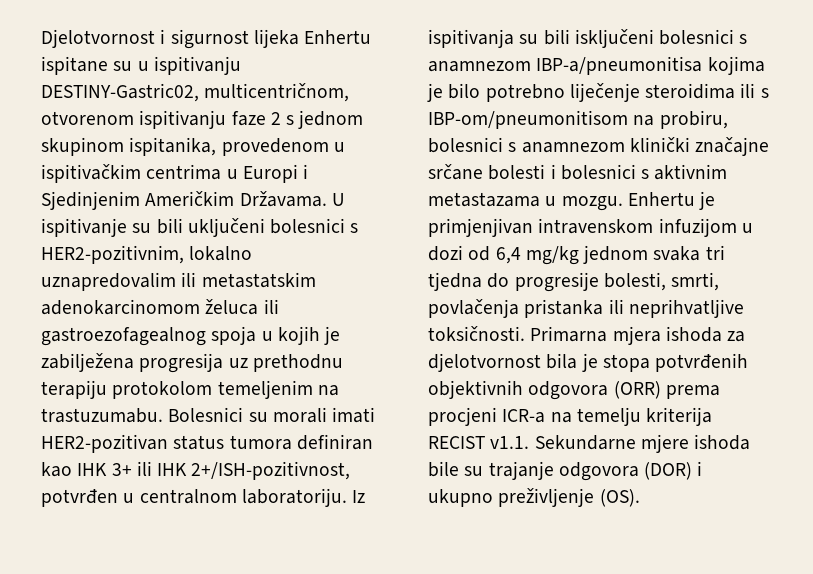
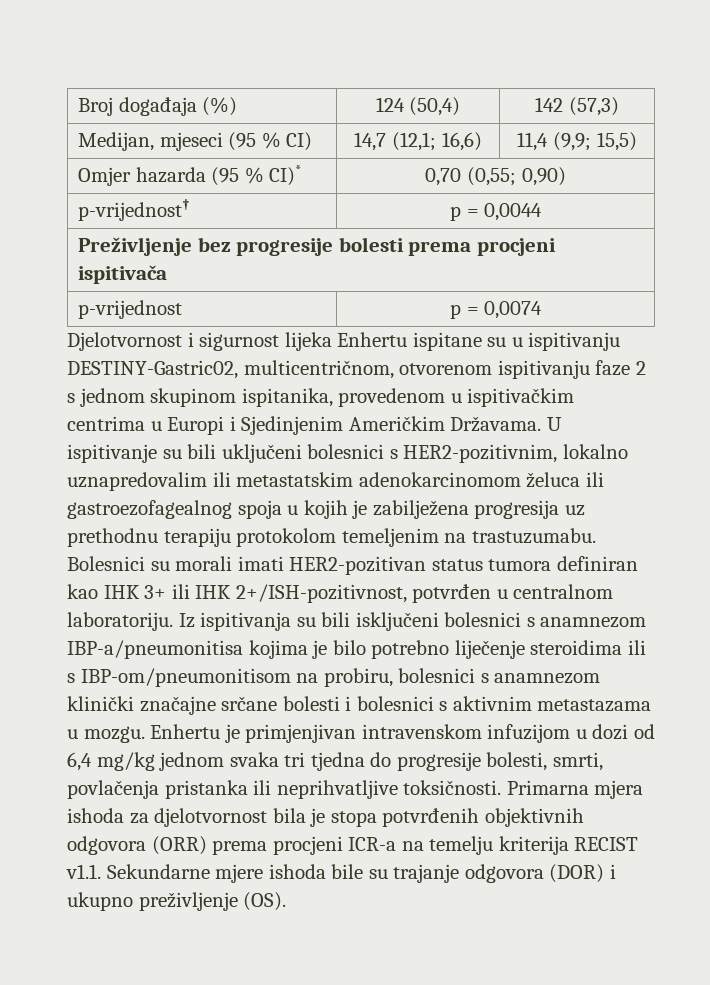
+ Broj događaja (%) | 124 (50,4) | 142 (57,3)
+ Medijan, mjeseci (95 % CI) | 14,7 (12,1; 16,6) | 11,4 (9,9; 15,5)
+ Omjer hazarda (95 % CI)* | 0,70 (0,55; 0,90)
+ p-vrijednost† | p = 0,0044
+ Preživljenje bez progresije bolesti prema procjeni ispitivača
+ p-vrijednost | p = 0,0074

